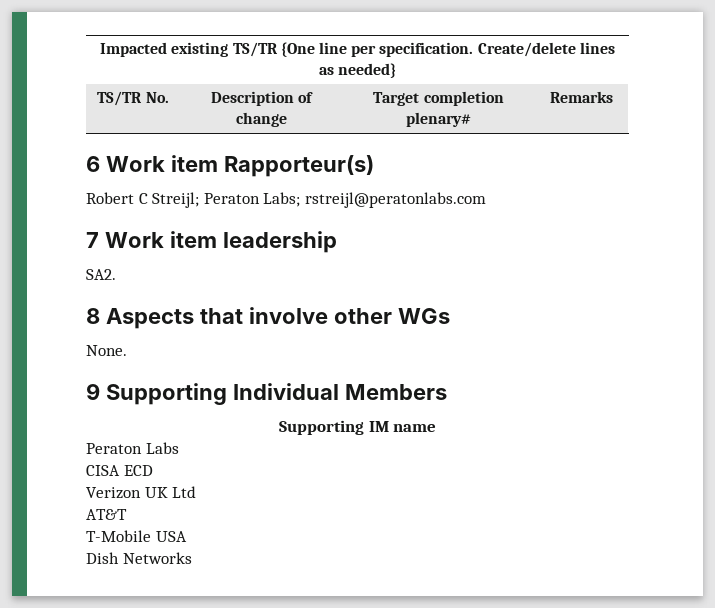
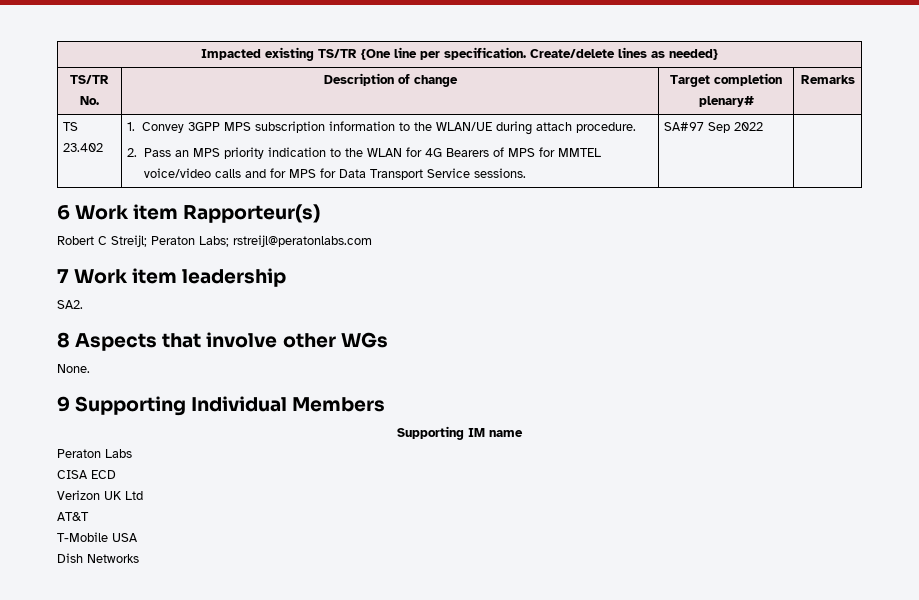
+ TS 23.402 | 1. Convey 3GPP MPS subscription information to the WLAN/UE during attach procedure.
+ 2. Pass an MPS priority indication to the WLAN for 4G Bearers of MPS for MMTEL voice/video calls and for MPS for Data Transport Service sessions. | SA#97 Sep 2022

